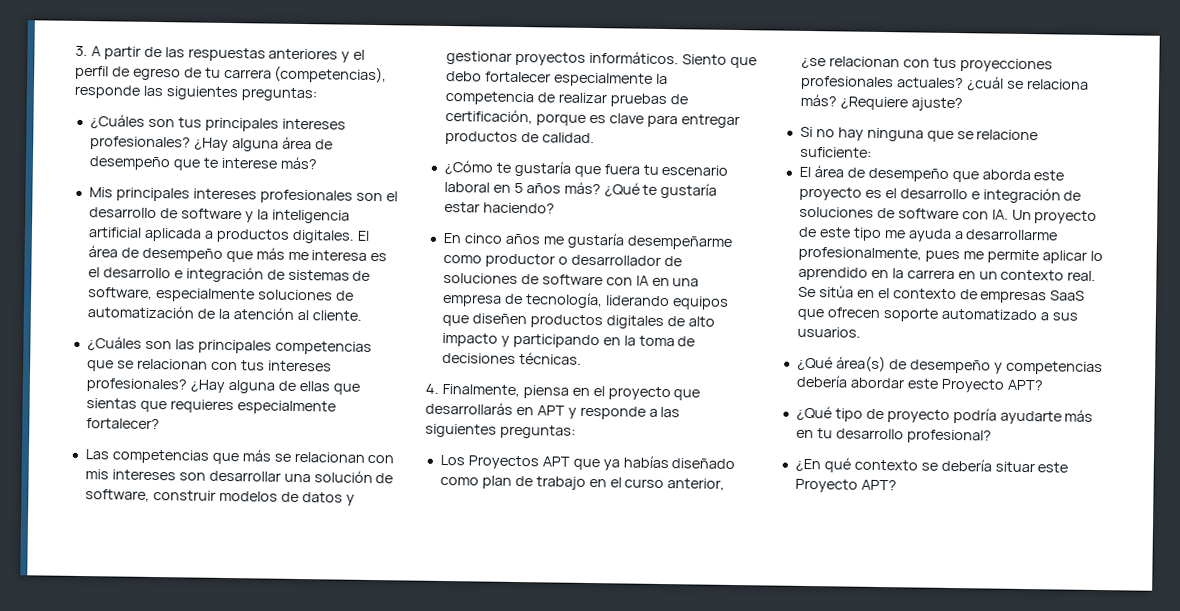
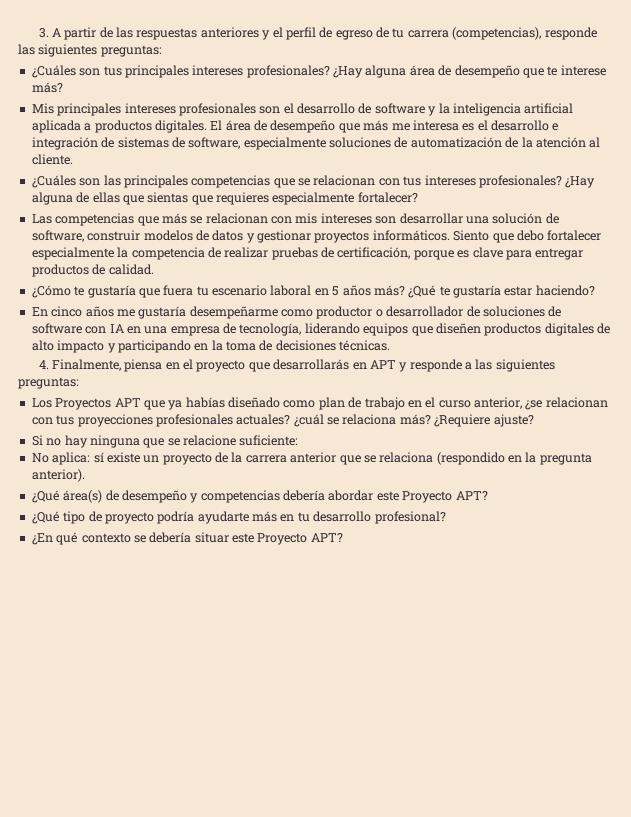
- El área de desempeño que aborda este proyecto es el desarrollo e integración de soluciones de software con IA. Un proyecto de este tipo me ayuda a desarrollarme profesionalmente, pues me permite aplicar lo aprendido en la carrera en un contexto real. Se sitúa en el contexto de empresas SaaS que ofrecen soporte automatizado a sus usuarios.
+ No aplica: sí existe un proyecto de la carrera anterior que se relaciona (respondido en la pregunta anterior).

